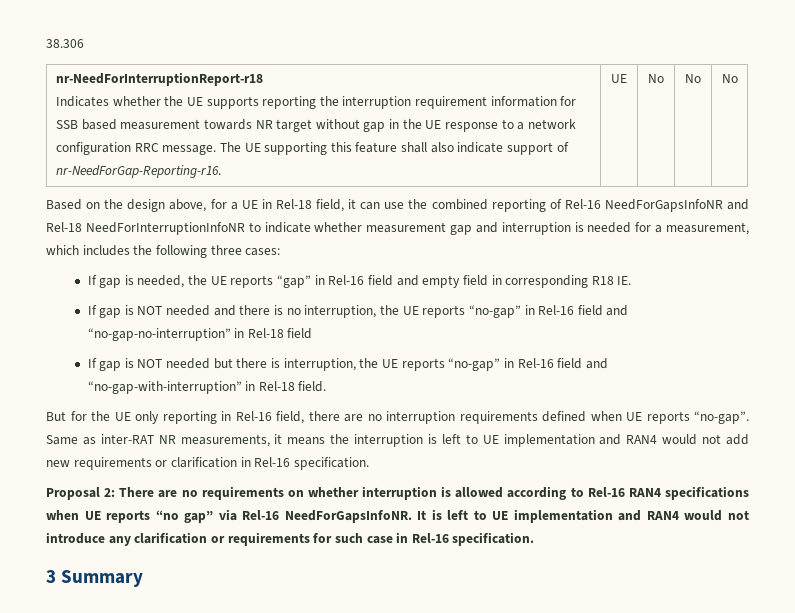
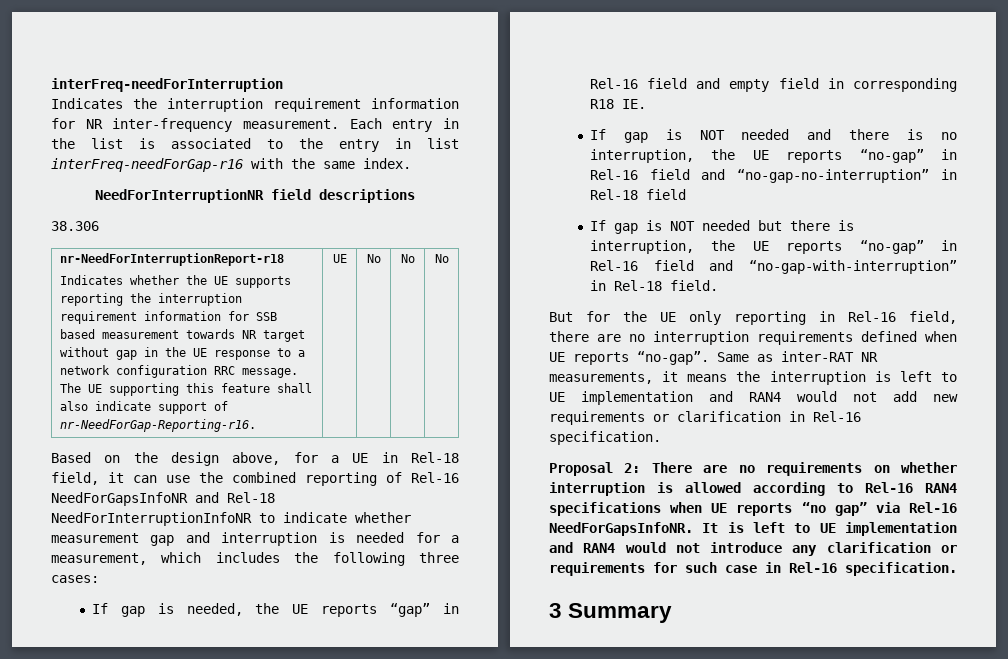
+ interFreq-needForInterruption
+ Indicates the interruption requirement information for NR inter-frequency measurement. Each entry in the list is associated to the entry in list interFreq-needForGap-r16 with the same index.
+ NeedForInterruptionNR field descriptions

